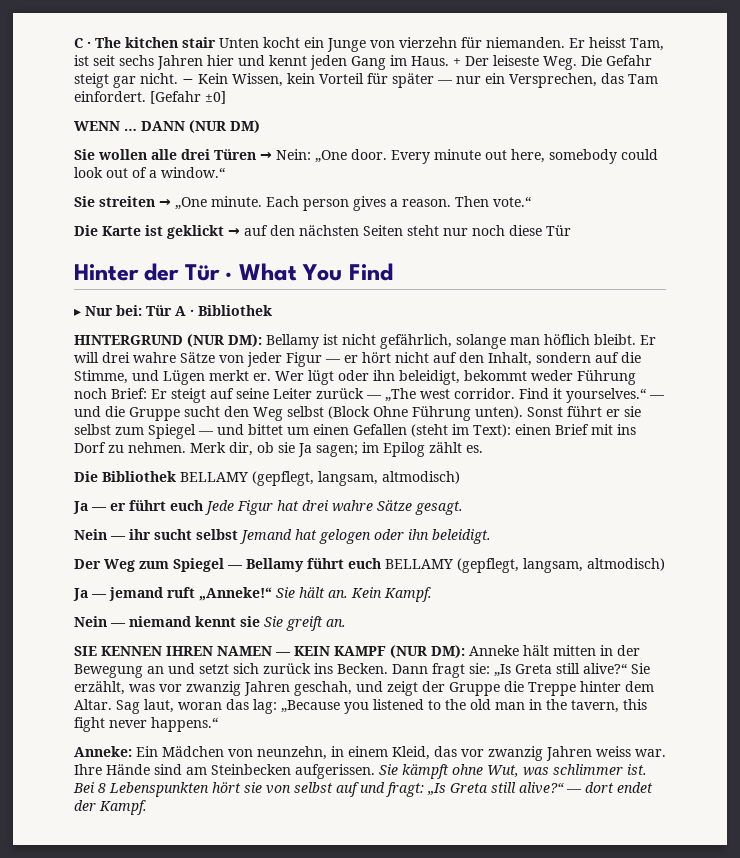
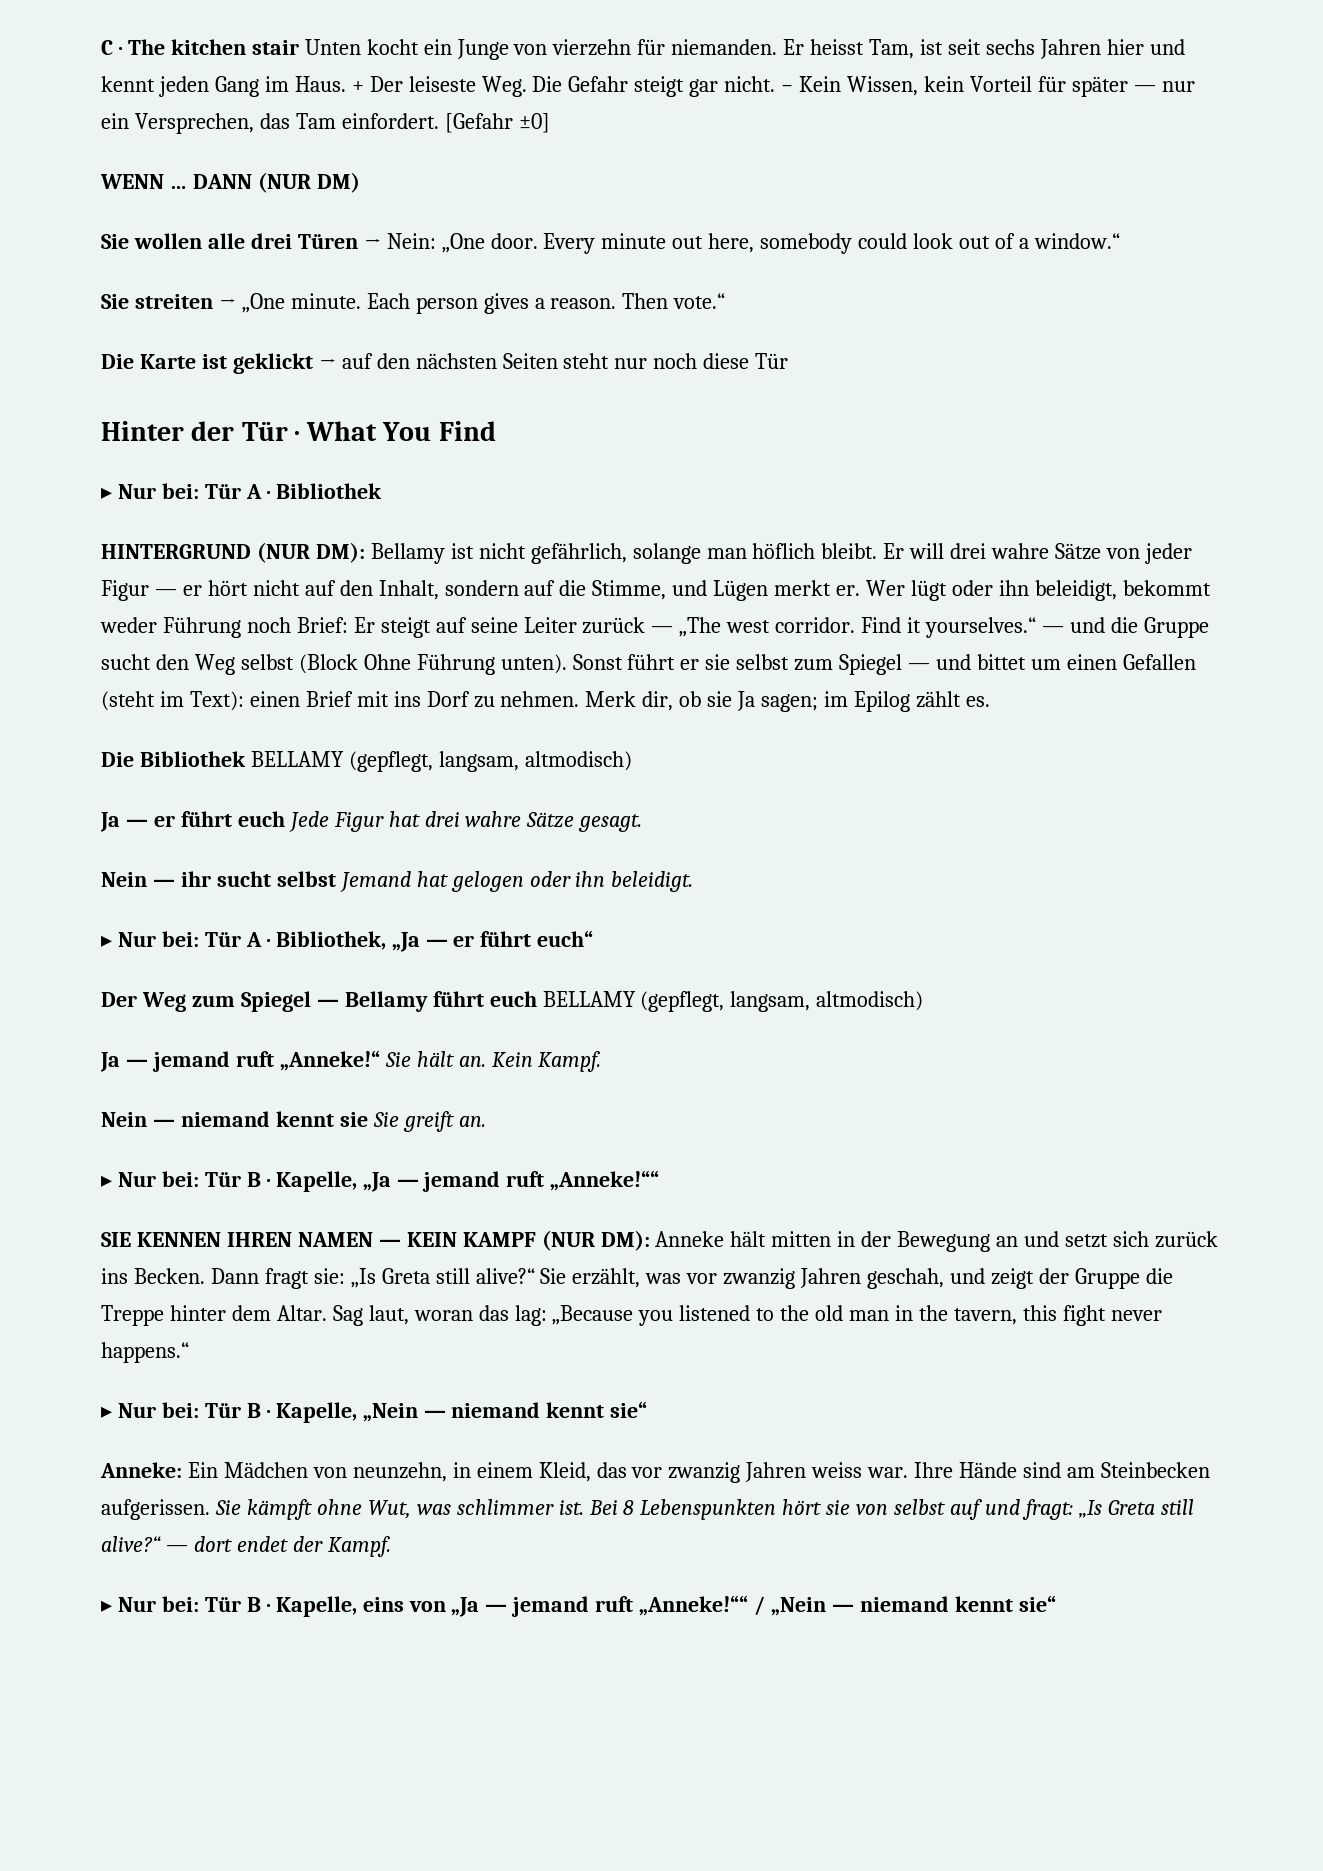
+ ▸ Nur bei: Tür A · Bibliothek, „Ja — er führt euch“
+ ▸ Nur bei: Tür B · Kapelle, „Ja — jemand ruft „Anneke!““
+ ▸ Nur bei: Tür B · Kapelle, „Nein — niemand kennt sie“
+ ▸ Nur bei: Tür B · Kapelle, eins von „Ja — jemand ruft „Anneke!““ / „Nein — niemand kennt sie“

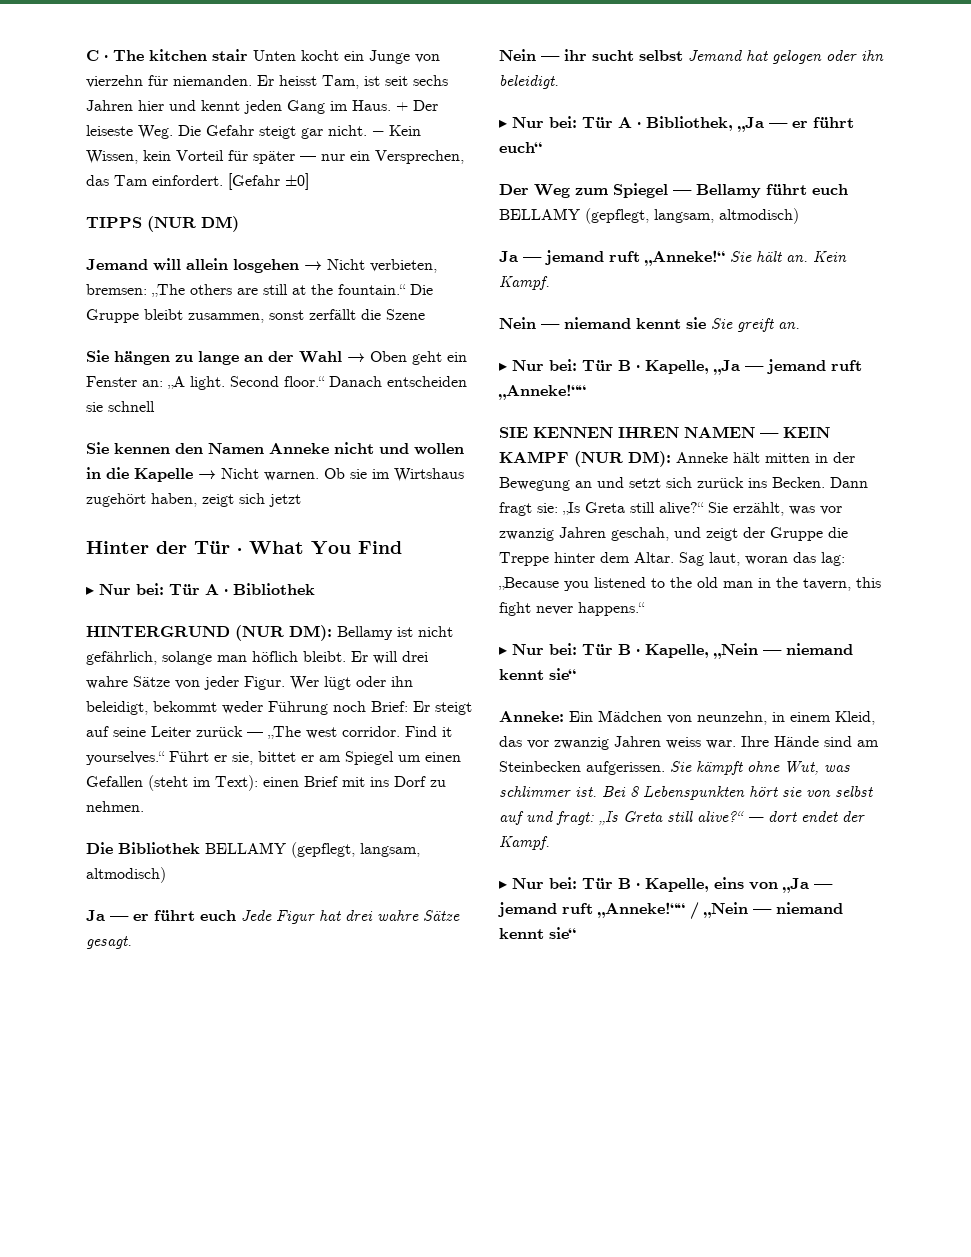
- WENN … DANN (NUR DM)
+ TIPPS (NUR DM)
- Sie wollen alle drei Türen → Nein: „One door. Every minute out here, somebody could look out of a window.“
- Sie streiten → „One minute. Each person gives a reason. Then vote.“
- Die Karte ist geklickt → auf den nächsten Seiten steht nur noch diese Tür
+ Jemand will allein losgehen → Nicht verbieten, bremsen: „The others are still at the fountain.“ Die Gruppe bleibt zusammen, sonst zerfällt die Szene
+ Sie hängen zu lange an der Wahl → Oben geht ein Fenster an: „A light. Second floor.“ Danach entscheiden sie schnell
+ Sie kennen den Namen Anneke nicht und wollen in die Kapelle → Nicht warnen. Ob sie im Wirtshaus zugehört haben, zeigt sich jetzt
- Er will drei wahre Sätze von jeder Figur — er hört nicht auf den Inhalt, sondern auf die Stimme, und Lügen merkt er.
+ Er will drei wahre Sätze von jeder Figur.
- Find it yourselves.“ — und die Gruppe sucht den Weg selbst (Block Ohne Führung unten). Sonst führt er sie selbst zum Spiegel — und bittet um einen Gefallen (steht im Text): einen Brief mit ins Dorf zu nehmen. Merk dir, ob sie Ja sagen; im Epilog zählt es.
+ Find it yourselves.“ Führt er sie, bittet er am Spiegel um einen Gefallen (steht im Text): einen Brief mit ins Dorf zu nehmen.

